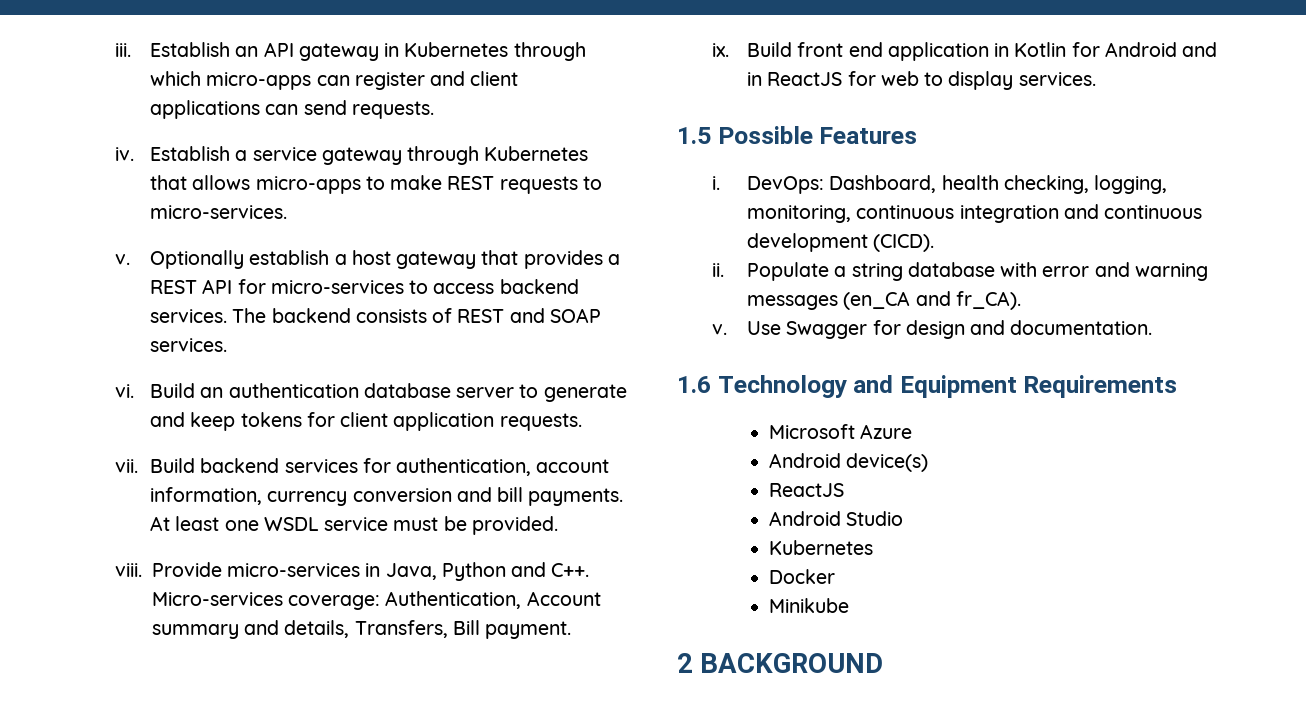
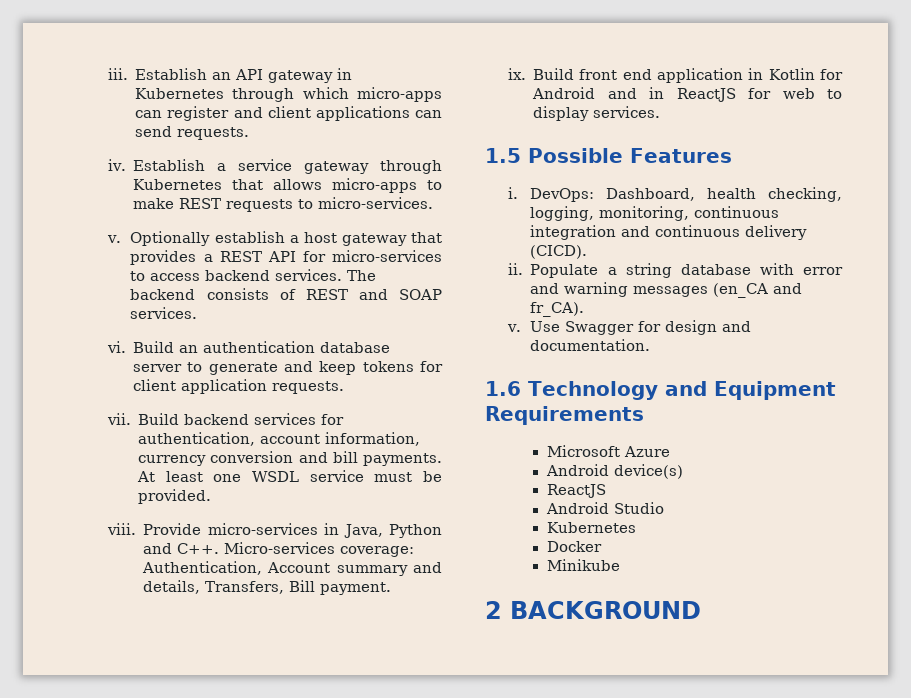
- DevOps: Dashboard, health checking, logging, monitoring, continuous integration and continuous development (CICD).
+ DevOps: Dashboard, health checking, logging, monitoring, continuous integration and continuous delivery (CICD).

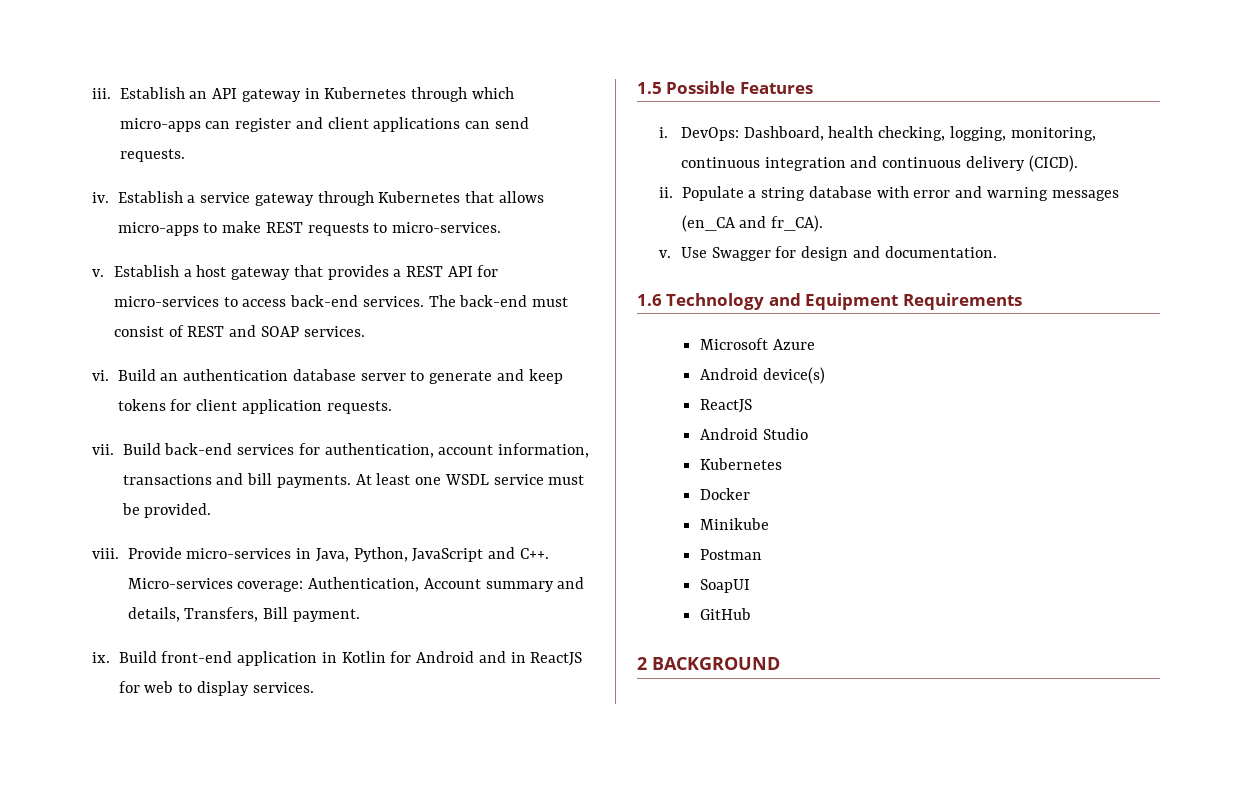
- Optionally establish a host gateway that provides a REST API for micro-services to access backend services.
+ Establish a host gateway that provides a REST API for micro-services to access back-end services.
- The backend consists of REST and SOAP services.
+ The back-end must consist of REST and SOAP services.
- Build backend services for authentication, account information, currency conversion and bill payments.
+ Build back-end services for authentication, account information, transactions and bill payments.
- Provide micro-services in Java, Python and C++. Micro-services coverage: Authentication, Account summary and details, Transfers, Bill payment.
+ Provide micro-services in Java, Python, JavaScript and C++. Micro-services coverage: Authentication, Account summary and details, Transfers, Bill payment.
- Build front end application in Kotlin for Android and in ReactJS for web to display services.
+ Build front-end application in Kotlin for Android and in ReactJS for web to display services.
+ Postman
+ SoapUI
+ GitHub

